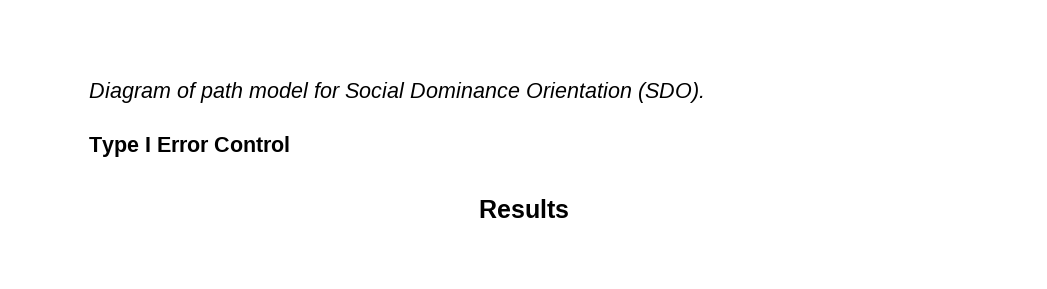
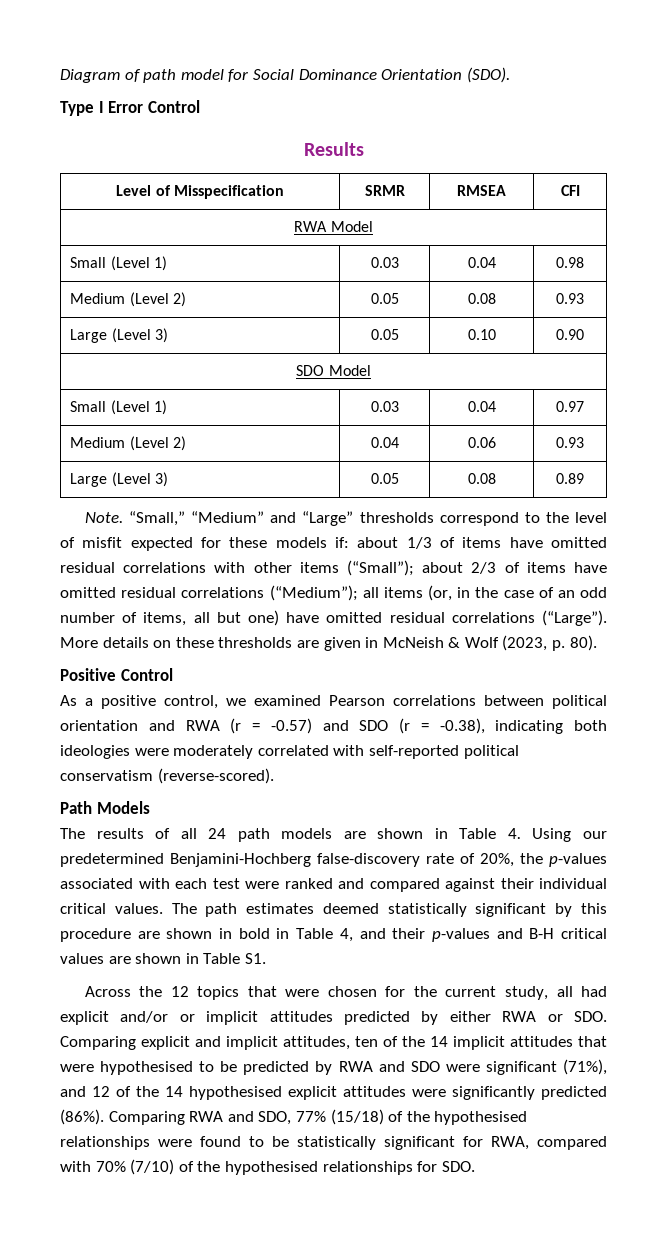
+ Level of Misspecification | SRMR | RMSEA | CFI
+ RWA Model
+ Small (Level 1) | 0.03 | 0.04 | 0.98
+ Medium (Level 2) | 0.05 | 0.08 | 0.93
+ Large (Level 3) | 0.05 | 0.10 | 0.90
+ SDO Model
+ Small (Level 1) | 0.03 | 0.04 | 0.97
+ Medium (Level 2) | 0.04 | 0.06 | 0.93
+ Large (Level 3) | 0.05 | 0.08 | 0.89
+ Note. “Small,” “Medium” and “Large” thresholds correspond to the level of misfit expected for these models if: about 1/3 of items have omitted residual correlations with other items (“Small”); about 2/3 of items have omitted residual correlations (“Medium”); all items (or, in the case of an odd number of items, all but one) have omitted residual correlations (“Large”). More details on these thresholds are given in McNeish & Wolf (2023, p. 80).
+ Positive Control
+ As a positive control, we examined Pearson correlations between political orientation and RWA (r = -0.57) and SDO (r = -0.38), indicating both ideologies were moderately correlated with self-reported political conservatism (reverse-scored).
+ Path Models
+ The results of all 24 path models are shown in Table 4. Using our predetermined Benjamini-Hochberg false-discovery rate of 20%, the p-values associated with each test were ranked and compared against their individual critical values. The path estimates deemed statistically significant by this procedure are shown in bold in Table 4, and their p-values and B-H critical values are shown in Table S1.
+ Across the 12 topics that were chosen for the current study, all had explicit and/or or implicit attitudes predicted by either RWA or SDO. Comparing explicit and implicit attitudes, ten of the 14 implicit attitudes that were hypothesised to be predicted by RWA and SDO were significant (71%), and 12 of the 14 hypothesised explicit attitudes were significantly predicted (86%). Comparing RWA and SDO, 77% (15/18) of the hypothesised relationships were found to be statistically significant for RWA, compared with 70% (7/10) of the hypothesised relationships for SDO.

